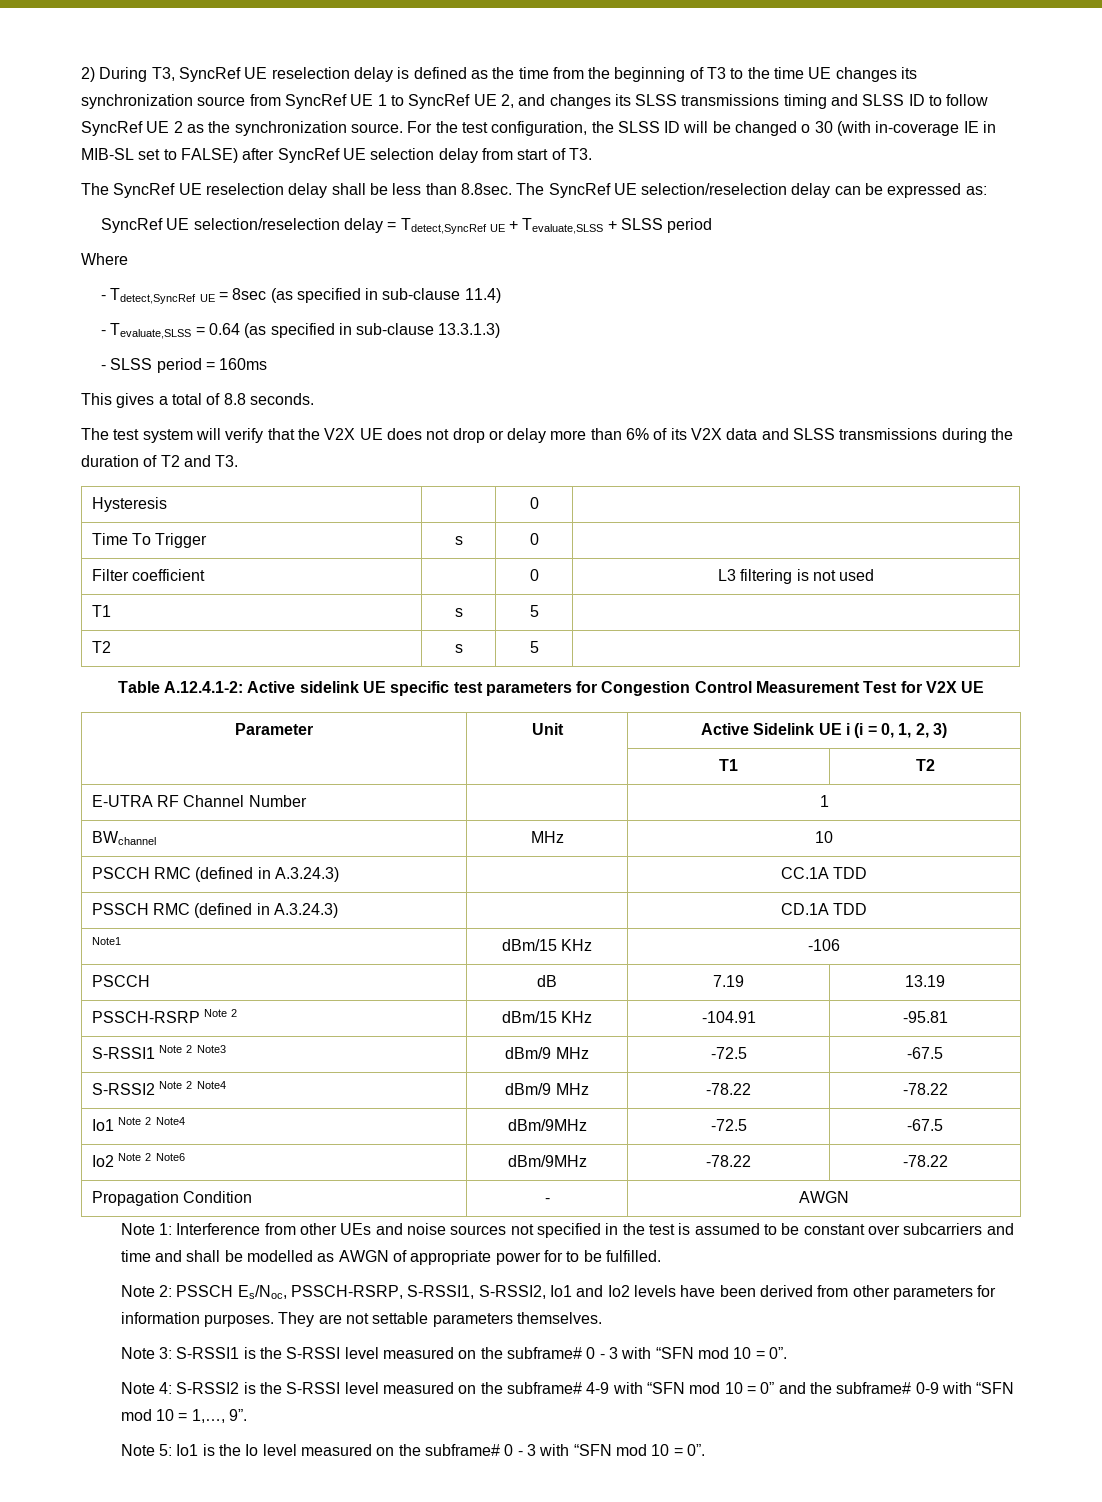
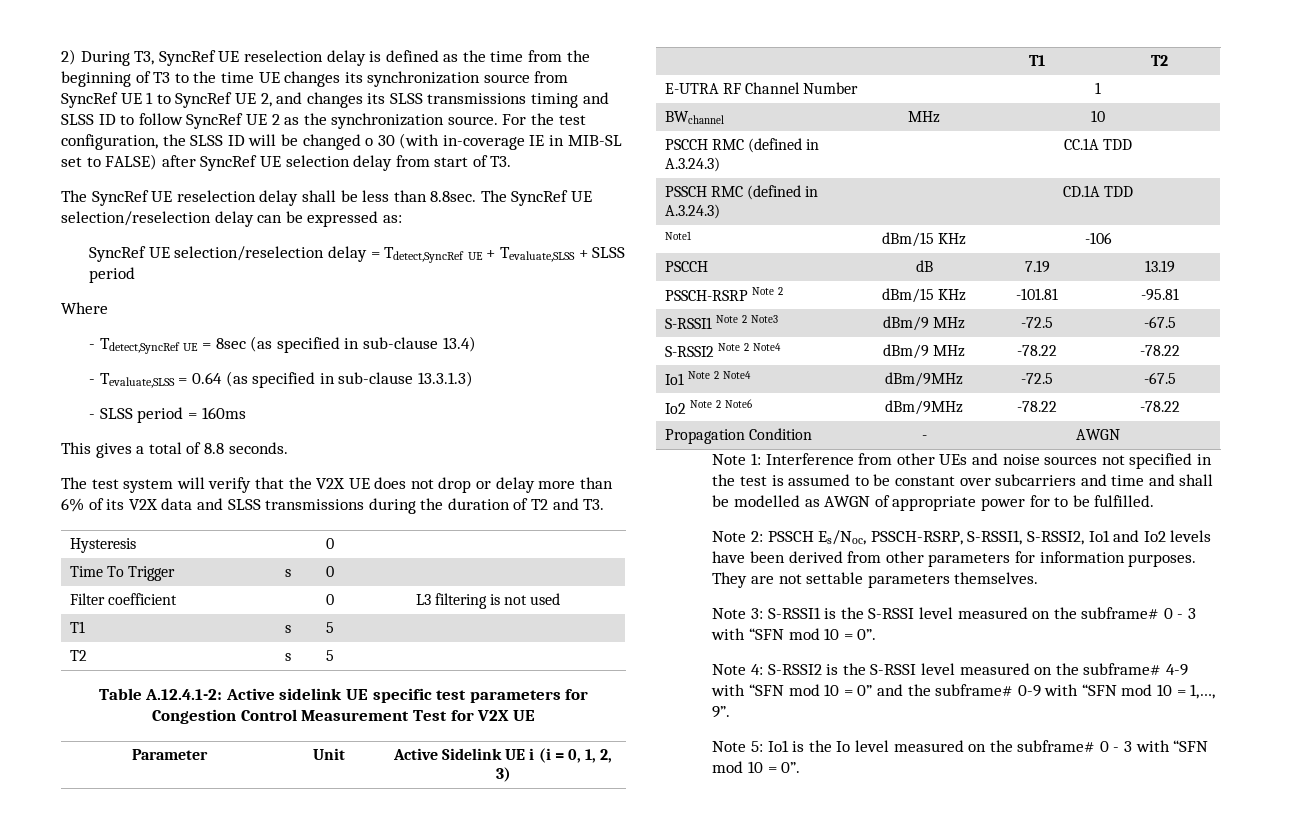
- - Tdetect,SyncRef UE = 8sec (as specified in sub-clause 11.4)
+ - Tdetect,SyncRef UE = 8sec (as specified in sub-clause 13.4)
- PSSCH-RSRP Note 2 | dBm/15 KHz | -104.91 | -95.81
+ PSSCH-RSRP Note 2 | dBm/15 KHz | -101.81 | -95.81

